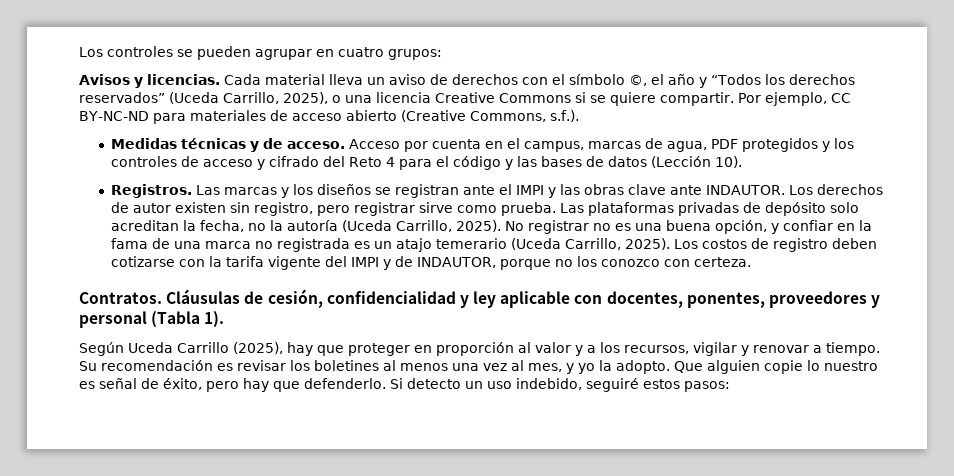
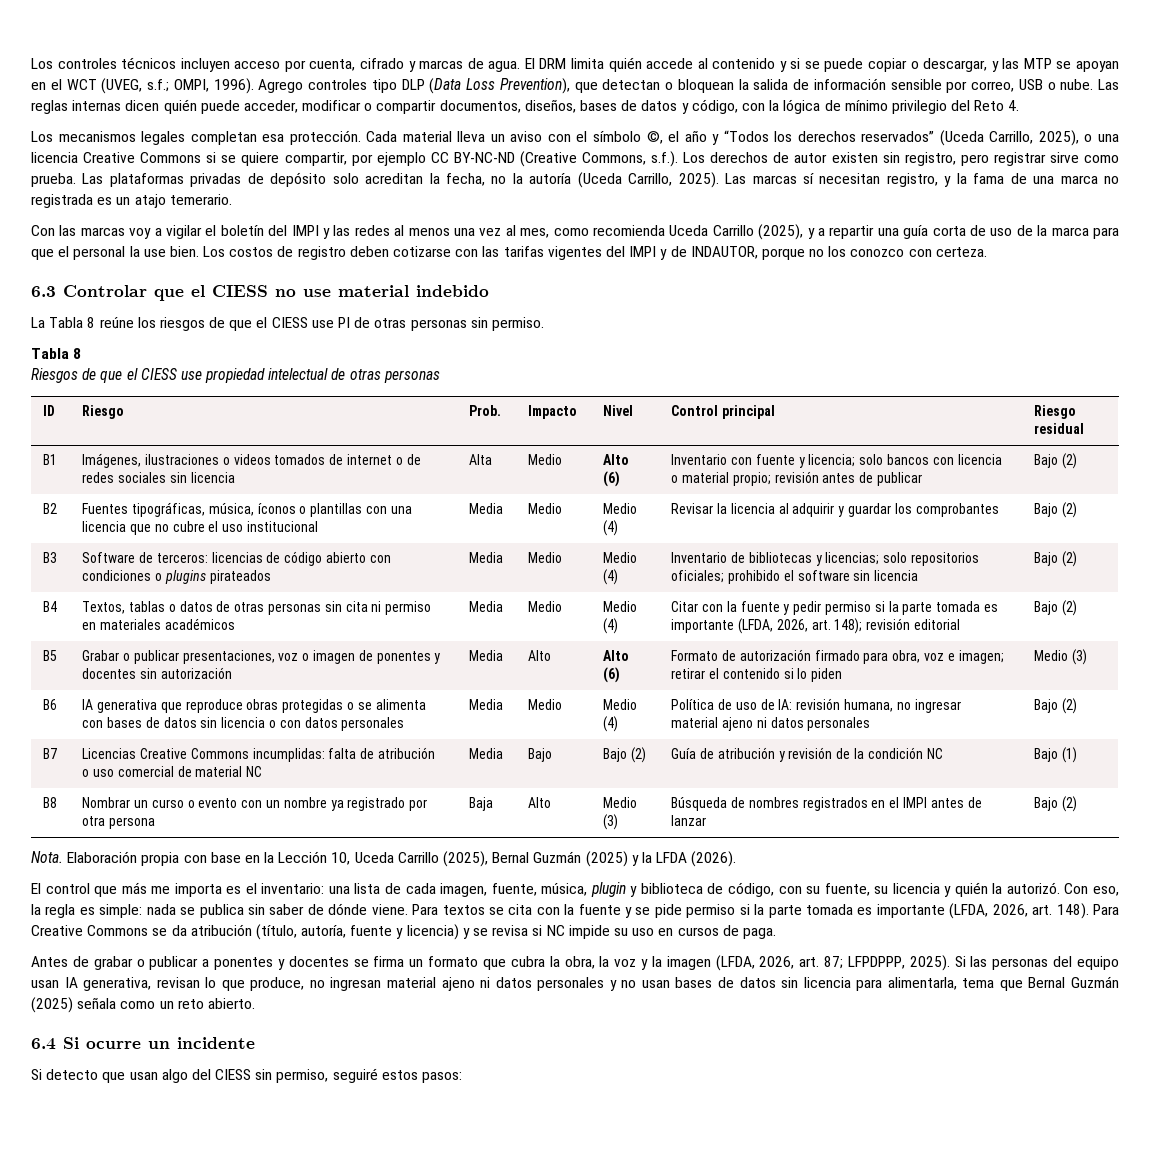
- Los controles se pueden agrupar en cuatro grupos:
- Avisos y licencias.
+ Los controles técnicos incluyen acceso por cuenta, cifrado y marcas de agua. El DRM limita quién accede al contenido y si se puede copiar o descargar, y las MTP se apoyan en el WCT (UVEG, s.f.; OMPI, 1996). Agrego controles tipo DLP (Data Loss Prevention), que detectan o bloquean la salida de información sensible por correo, USB o nube. Las reglas internas dicen quién puede acceder, modificar o compartir documentos, diseños, bases de datos y código, con la lógica de mínimo privilegio del Reto 4.
+ Los mecanismos legales completan esa protección.
- Cada material lleva un aviso de derechos con el símbolo ©, el año y “Todos los derechos reservados” (Uceda Carrillo, 2025), o una licencia Creative Commons si se quiere compartir. Por ejemplo, CC BY-NC-ND para materiales de acceso abierto (Creative Commons, s.f.).
- Medidas técnicas y de acceso. Acceso por cuenta en el campus, marcas de agua, PDF protegidos y los controles de acceso y cifrado del Reto 4 para el código y las bases de datos (Lección 10).
- Registros. Las marcas y los diseños se registran ante el IMPI y las obras clave ante INDAUTOR. Los derechos de autor existen sin registro, pero registrar sirve como prueba.
+ Cada material lleva un aviso con el símbolo ©, el año y “Todos los derechos reservados” (Uceda Carrillo, 2025), o una licencia Creative Commons si se quiere compartir, por ejemplo CC BY-NC-ND (Creative Commons, s.f.). Los derechos de autor existen sin registro, pero registrar sirve como prueba.
- No registrar no es una buena opción, y confiar en la fama de una marca no registrada es un atajo temerario (Uceda Carrillo, 2025).
+ Las marcas sí necesitan registro, y la fama de una marca no registrada es un atajo temerario.
+ Con las marcas voy a vigilar el boletín del IMPI y las redes al menos una vez al mes, como recomienda Uceda Carrillo (2025), y a repartir una guía corta de uso de la marca para que el personal la use bien.
- Los costos de registro deben cotizarse con la tarifa vigente del IMPI y de INDAUTOR, porque no los conozco con certeza.
+ Los costos de registro deben cotizarse con las tarifas vigentes del IMPI y de INDAUTOR, porque no los conozco con certeza.
- Contratos. Cláusulas de cesión, confidencialidad y ley aplicable con docentes, ponentes, proveedores y personal (Tabla 1).
- Según Uceda Carrillo (2025), hay que proteger en proporción al valor y a los recursos, vigilar y renovar a tiempo. Su recomendación es revisar los boletines al menos una vez al mes, y yo la adopto. Que alguien copie lo nuestro es señal de éxito, pero hay que defenderlo. Si detecto un uso indebido, seguiré estos pasos:
+ 6.3 Controlar que el CIESS no use material indebido
+ La Tabla 8 reúne los riesgos de que el CIESS use PI de otras personas sin permiso.
+ Tabla 8
+ Riesgos de que el CIESS use propiedad intelectual de otras personas
+ ID | Riesgo | Prob. | Impacto | Nivel | Control principal | Riesgo residual
+ B1 | Imágenes, ilustraciones o videos tomados de internet o de redes sociales sin licencia | Alta | Medio | Alto (6) | Inventario con fuente y licencia; solo bancos con licencia o material propio; revisión antes de publicar | Bajo (2)
+ B2 | Fuentes tipográficas, música, íconos o plantillas con una licencia que no cubre el uso institucional | Media | Medio | Medio (4) | Revisar la licencia al adquirir y guardar los comprobantes | Bajo (2)
+ B3 | Software de terceros: licencias de código abierto con condiciones o plugins pirateados | Media | Medio | Medio (4) | Inventario de bibliotecas y licencias; solo repositorios oficiales; prohibido el software sin licencia | Bajo (2)
+ B4 | Textos, tablas o datos de otras personas sin cita ni permiso en materiales académicos | Media | Medio | Medio (4) | Citar con la fuente y pedir permiso si la parte tomada es importante (LFDA, 2026, art. 148); revisión editorial | Bajo (2)
+ B5 | Grabar o publicar presentaciones, voz o imagen de ponentes y docentes sin autorización | Media | Alto | Alto (6) | Formato de autorización firmado para obra, voz e imagen; retirar el contenido si lo piden | Medio (3)
+ B6 | IA generativa que reproduce obras protegidas o se alimenta con bases de datos sin licencia o con datos personales | Media | Medio | Medio (4) | Política de uso de IA: revisión humana, no ingresar material ajeno ni datos personales | Bajo (2)
+ B7 | Licencias Creative Commons incumplidas: falta de atribución o uso comercial de material NC | Media | Bajo | Bajo (2) | Guía de atribución y revisión de la condición NC | Bajo (1)
+ B8 | Nombrar un curso o evento con un nombre ya registrado por otra persona | Baja | Alto | Medio (3) | Búsqueda de nombres registrados en el IMPI antes de lanzar | Bajo (2)
+ Nota. Elaboración propia con base en la Lección 10, Uceda Carrillo (2025), Bernal Guzmán (2025) y la LFDA (2026).
+ El control que más me importa es el inventario: una lista de cada imagen, fuente, música, plugin y biblioteca de código, con su fuente, su licencia y quién la autorizó. Con eso, la regla es simple: nada se publica sin saber de dónde viene. Para textos se cita con la fuente y se pide permiso si la parte tomada es importante (LFDA, 2026, art. 148). Para Creative Commons se da atribución (título, autoría, fuente y licencia) y se revisa si NC impide su uso en cursos de paga.
+ Antes de grabar o publicar a ponentes y docentes se firma un formato que cubra la obra, la voz y la imagen (LFDA, 2026, art. 87; LFPDPPP, 2025). Si las personas del equipo usan IA generativa, revisan lo que produce, no ingresan material ajeno ni datos personales y no usan bases de datos sin licencia para alimentarla, tema que Bernal Guzmán (2025) señala como un reto abierto.
+ 6.4 Si ocurre un incidente
+ Si detecto que usan algo del CIESS sin permiso, seguiré estos pasos:

